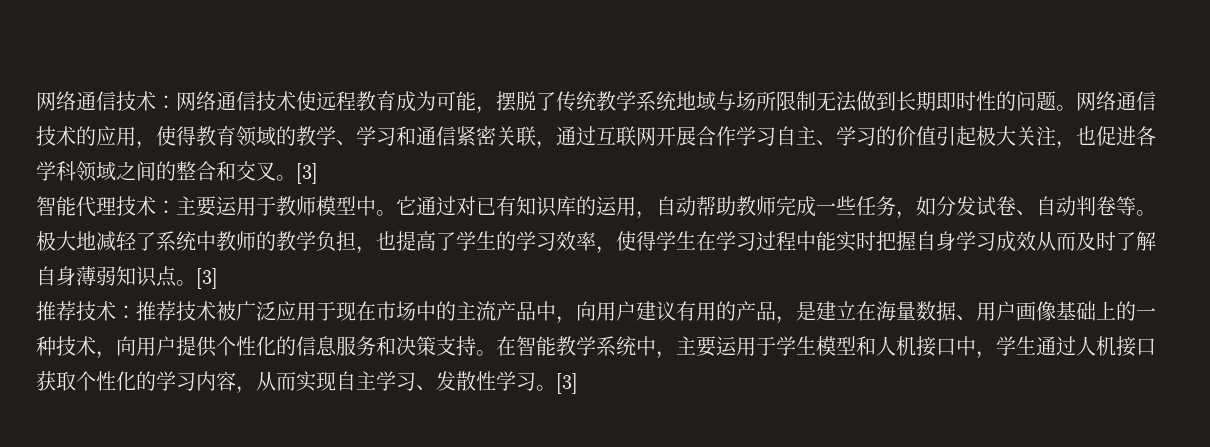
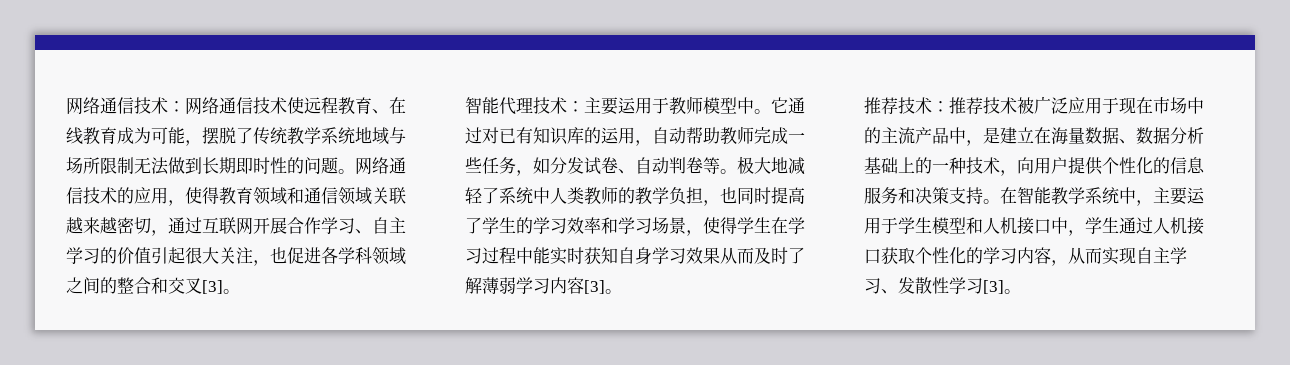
- 网络通信技术：网络通信技术使远程教育成为可能，摆脱了传统教学系统地域与场所限制无法做到长期即时性的问题。
+ 网络通信技术：网络通信技术使远程教育、在线教育成为可能，摆脱了传统教学系统地域与场所限制无法做到长期即时性的问题。
- 网络通信技术的应用，使得教育领域的教学、学习和通信紧密关联，通过互联网开展合作学习自主、学习的价值引起极大关注，也促进各学科领域之间的整合和交叉。[3]
+ 网络通信技术的应用，使得教育领域和通信领域关联越来越密切，通过互联网开展合作学习、自主学习的价值引起很大关注，也促进各学科领域之间的整合和交叉[3]。
- 极大地减轻了系统中教师的教学负担，也提高了学生的学习效率，使得学生在学习过程中能实时把握自身学习成效从而及时了解自身薄弱知识点。[3]
+ 极大地减轻了系统中人类教师的教学负担，也同时提高了学生的学习效率和学习场景，使得学生在学习过程中能实时获知自身学习效果从而及时了解薄弱学习内容[3]。
- 推荐技术：推荐技术被广泛应用于现在市场中的主流产品中，向用户建议有用的产品，是建立在海量数据、用户画像基础上的一种技术，向用户提供个性化的信息服务和决策支持。
+ 推荐技术：推荐技术被广泛应用于现在市场中的主流产品中，是建立在海量数据、数据分析基础上的一种技术，向用户提供个性化的信息服务和决策支持。
- 在智能教学系统中，主要运用于学生模型和人机接口中，学生通过人机接口获取个性化的学习内容，从而实现自主学习、发散性学习。[3]
+ 在智能教学系统中，主要运用于学生模型和人机接口中，学生通过人机接口获取个性化的学习内容，从而实现自主学习、发散性学习[3]。

